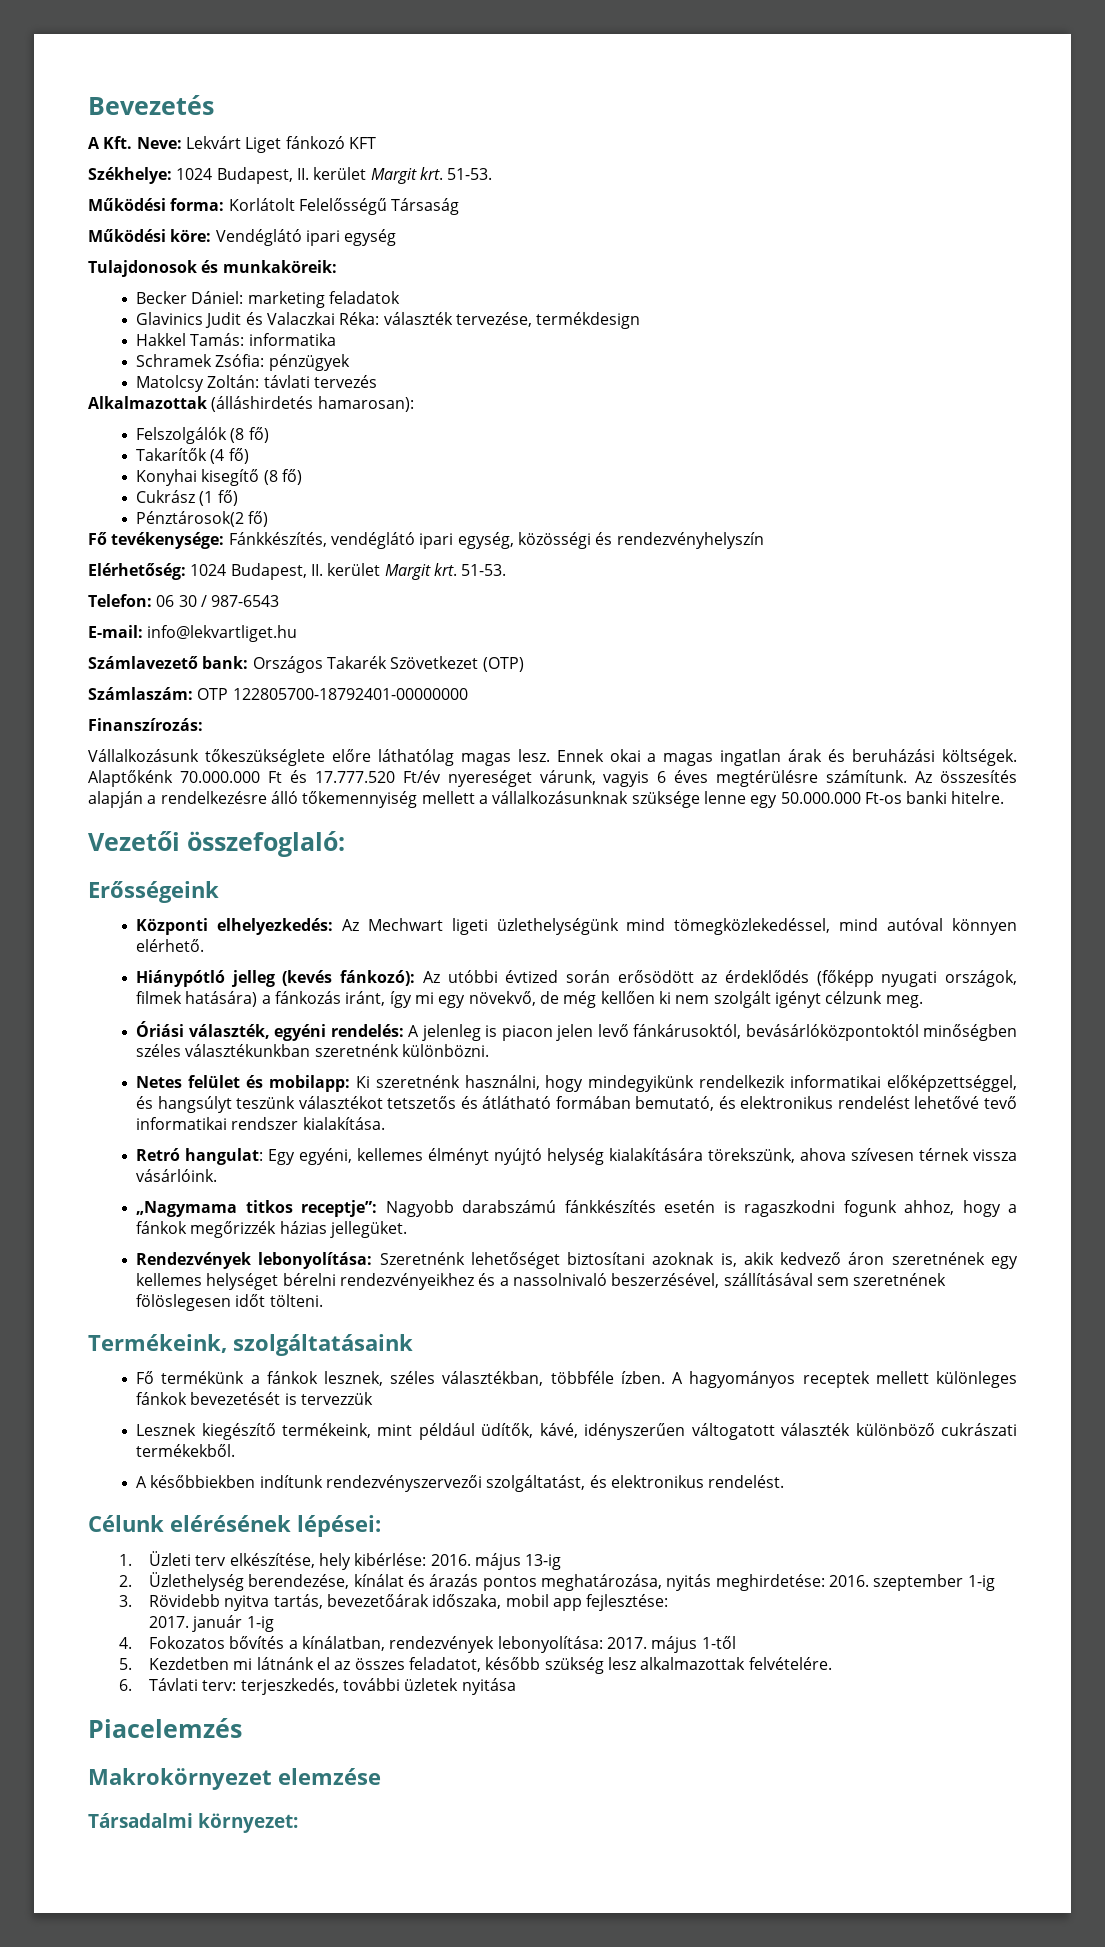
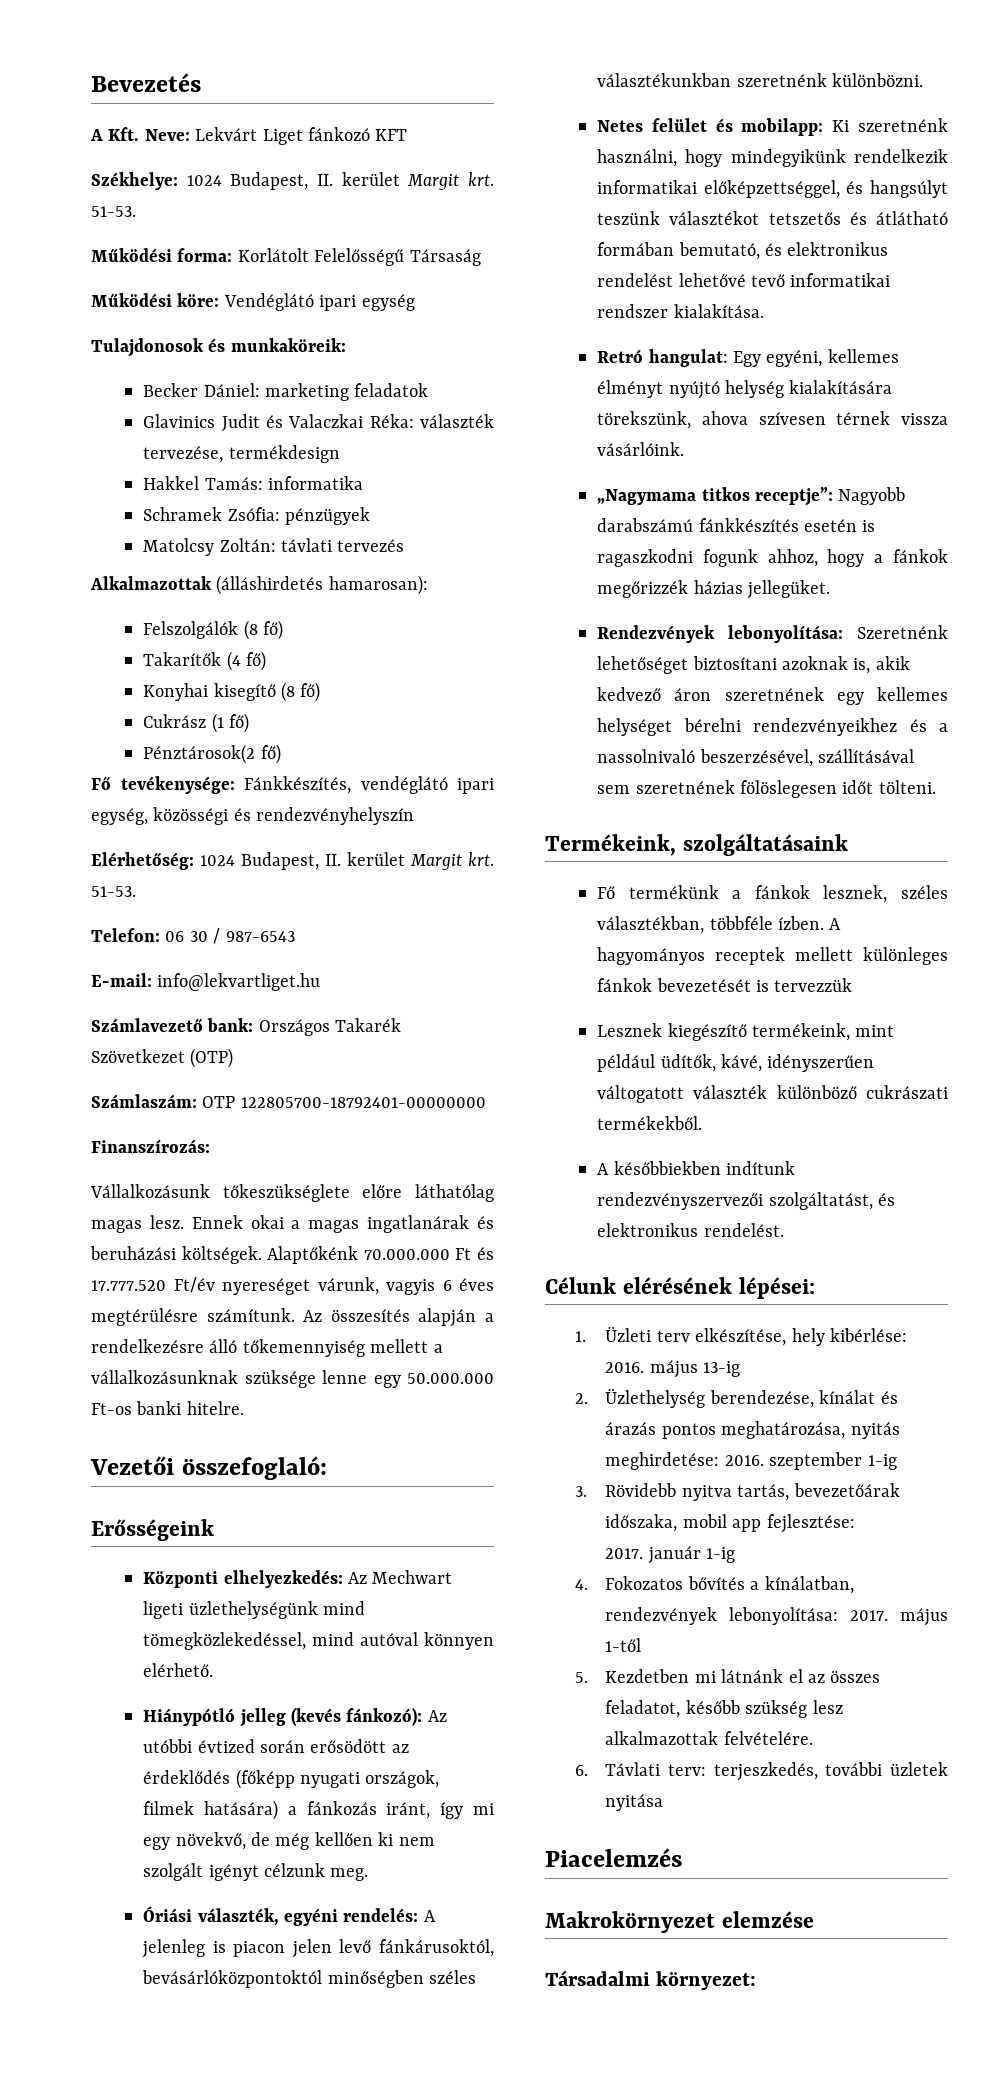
- Ennek okai a magas ingatlan árak és beruházási költségek.
+ Ennek okai a magas ingatlanárak és beruházási költségek.

